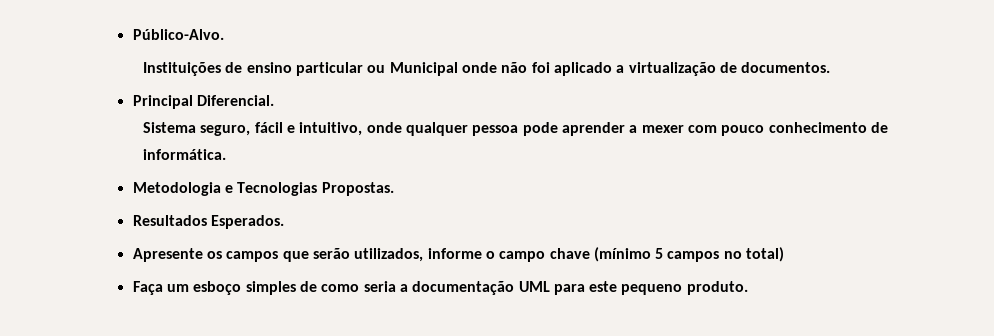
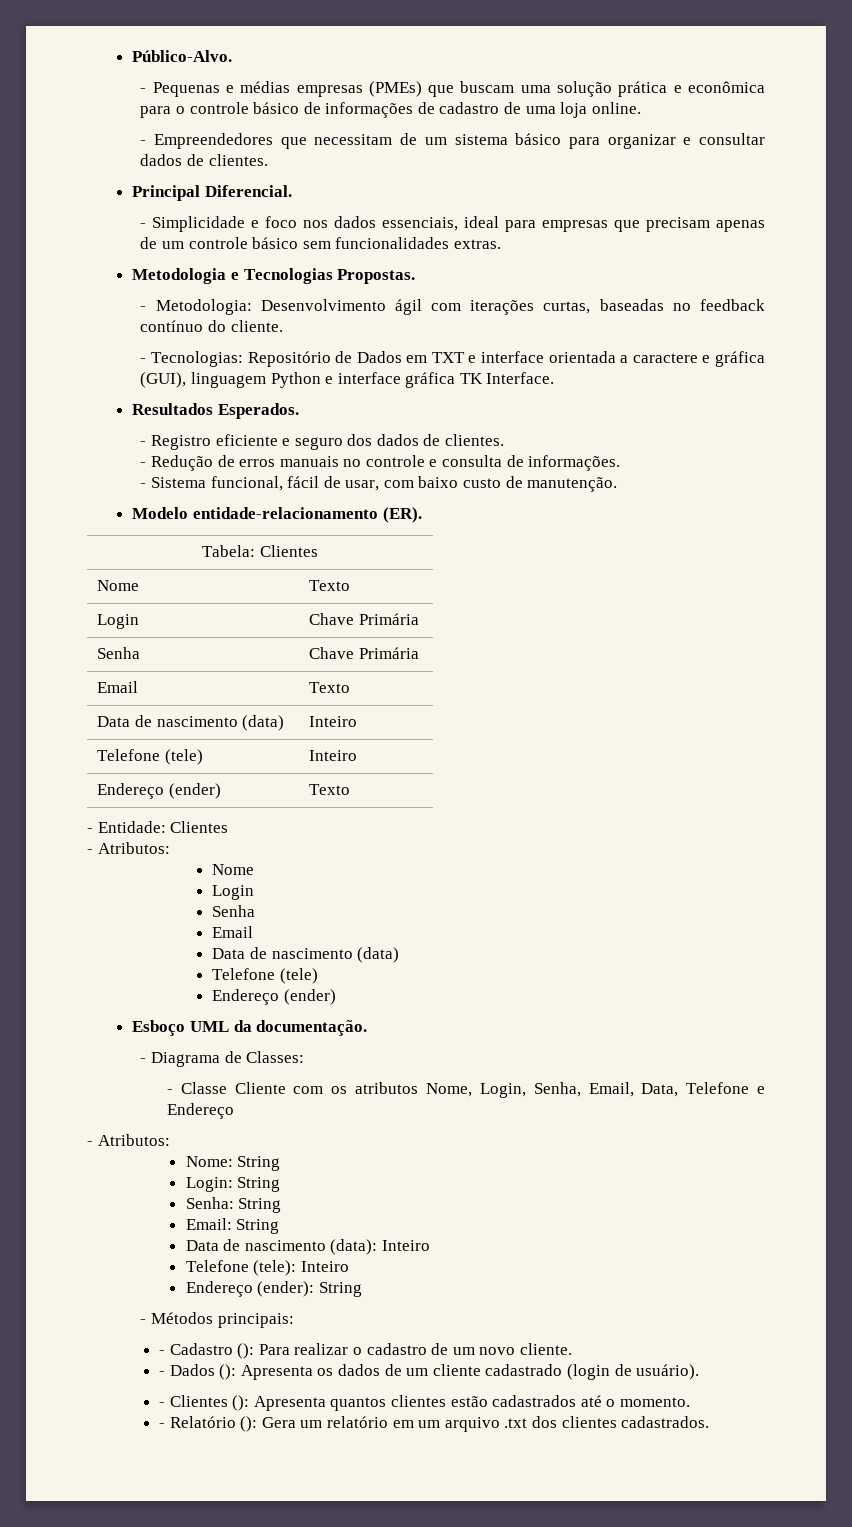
- Instituições de ensino particular ou Municipal onde não foi aplicado a virtualização de documentos.
+ - Pequenas e médias empresas (PMEs) que buscam uma solução prática e econômica para o controle básico de informações de cadastro de uma loja online.
+ - Empreendedores que necessitam de um sistema básico para organizar e consultar dados de clientes.
  Principal Diferencial.
- Sistema seguro, fácil e intuitivo, onde qualquer pessoa pode aprender a mexer com pouco conhecimento de informática.
+ - Simplicidade e foco nos dados essenciais, ideal para empresas que precisam apenas de um controle básico sem funcionalidades extras.
  Metodologia e Tecnologias Propostas.
+ - Metodologia: Desenvolvimento ágil com iterações curtas, baseadas no feedback contínuo do cliente.
+ - Tecnologias: Repositório de Dados em TXT e interface orientada a caractere e gráfica (GUI), linguagem Python e interface gráfica TK Interface.
  Resultados Esperados.
- Apresente os campos que serão utilizados, informe o campo chave (mínimo 5 campos no total)
- Faça um esboço simples de como seria a documentação UML para este pequeno produto.
+ - Registro eficiente e seguro dos dados de clientes.
+ - Redução de erros manuais no controle e consulta de informações.
+ - Sistema funcional, fácil de usar, com baixo custo de manutenção.
+ Modelo entidade-relacionamento (ER).
+ Tabela: Clientes
+ Nome | Texto
+ Login | Chave Primária
+ Senha | Chave Primária
+ Email | Texto
+ Data de nascimento (data) | Inteiro
+ Telefone (tele) | Inteiro
+ Endereço (ender) | Texto
+ - Entidade: Clientes
+ - Atributos:
+ Nome
+ Login
+ Senha
+ Email
+ Data de nascimento (data)
+ Telefone (tele)
+ Endereço (ender)
+ Esboço UML da documentação.
+ - Diagrama de Classes:
+ - Classe Cliente com os atributos Nome, Login, Senha, Email, Data, Telefone e Endereço
+ - Atributos:
+ Nome: String
+ Login: String
+ Senha: String
+ Email: String
+ Data de nascimento (data): Inteiro
+ Telefone (tele): Inteiro
+ Endereço (ender): String
+ - Métodos principais:
+ - Cadastro (): Para realizar o cadastro de um novo cliente.
+ - Dados (): Apresenta os dados de um cliente cadastrado (login de usuário).
+ - Clientes (): Apresenta quantos clientes estão cadastrados até o momento.
+ - Relatório (): Gera um relatório em um arquivo .txt dos clientes cadastrados.

